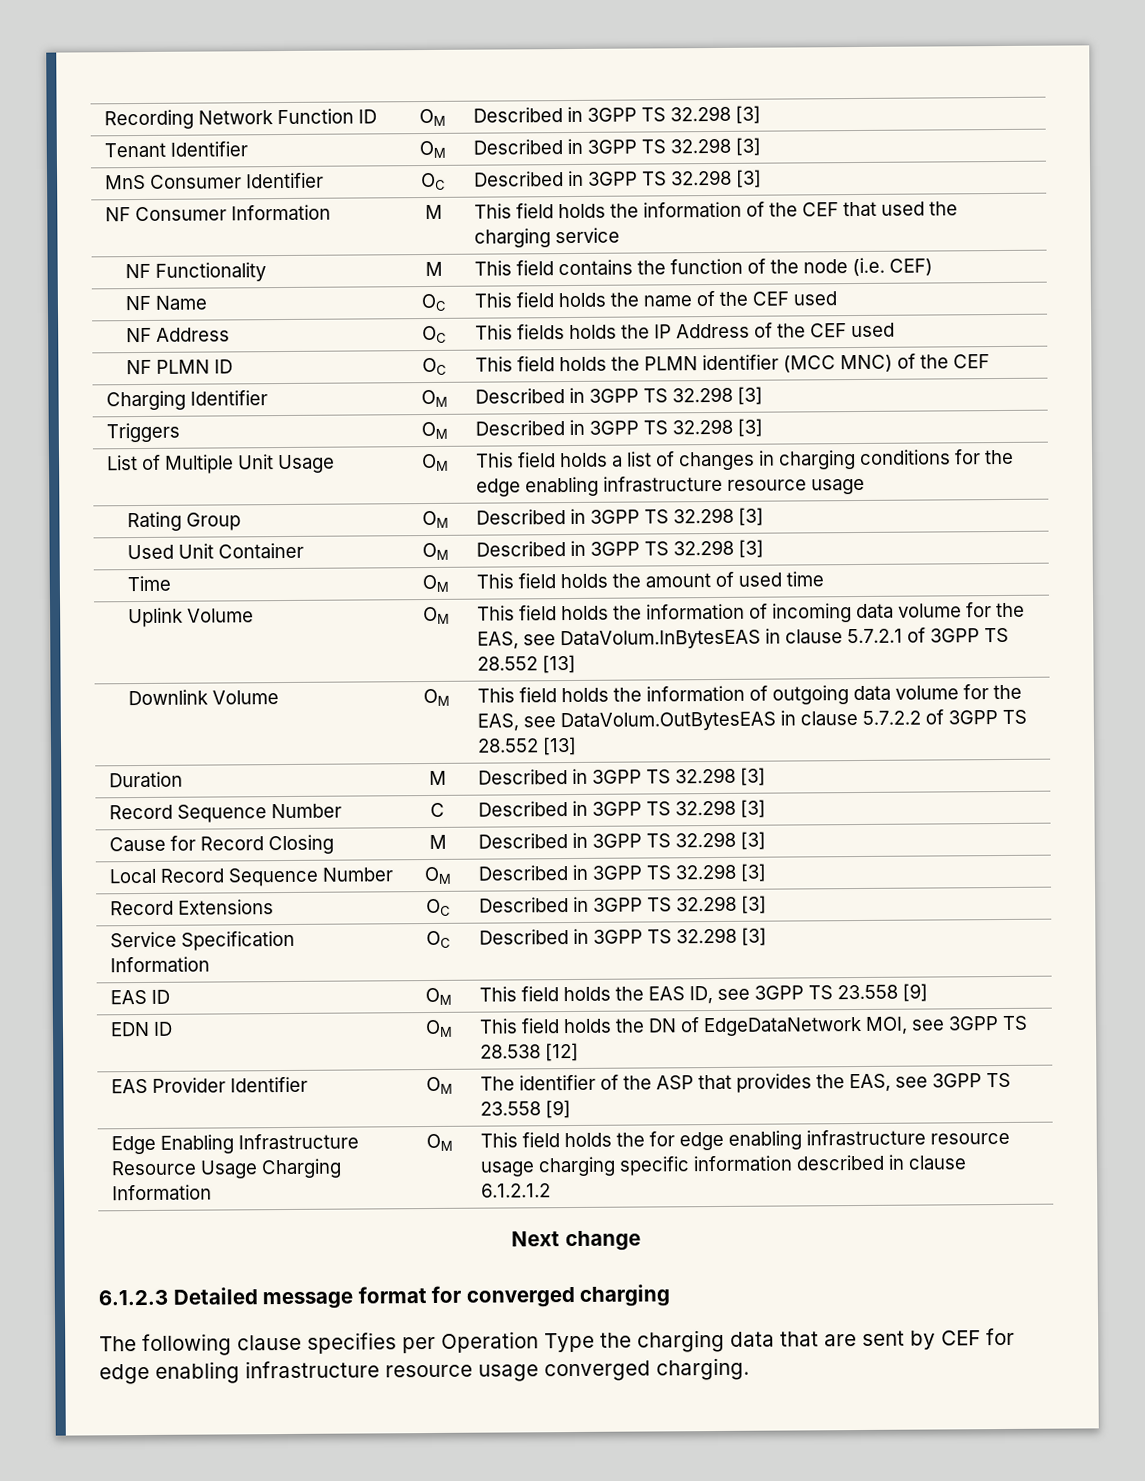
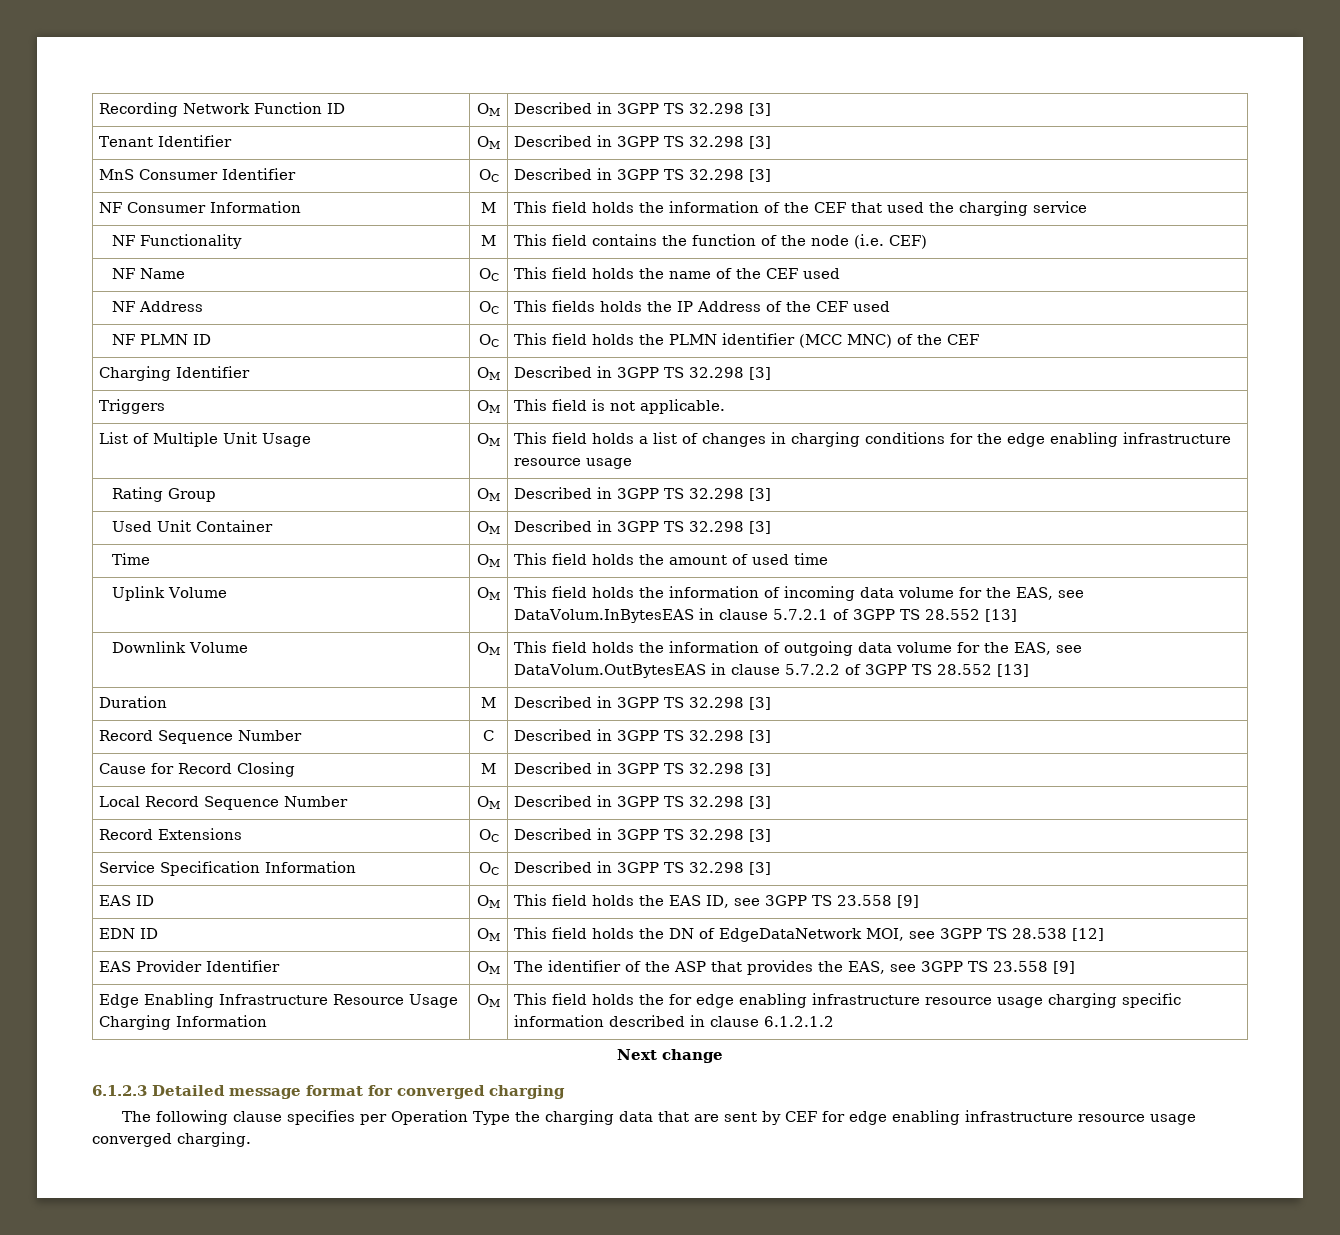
- Triggers | OM | Described in 3GPP TS 32.298 [3]
+ Triggers | OM | This field is not applicable.

